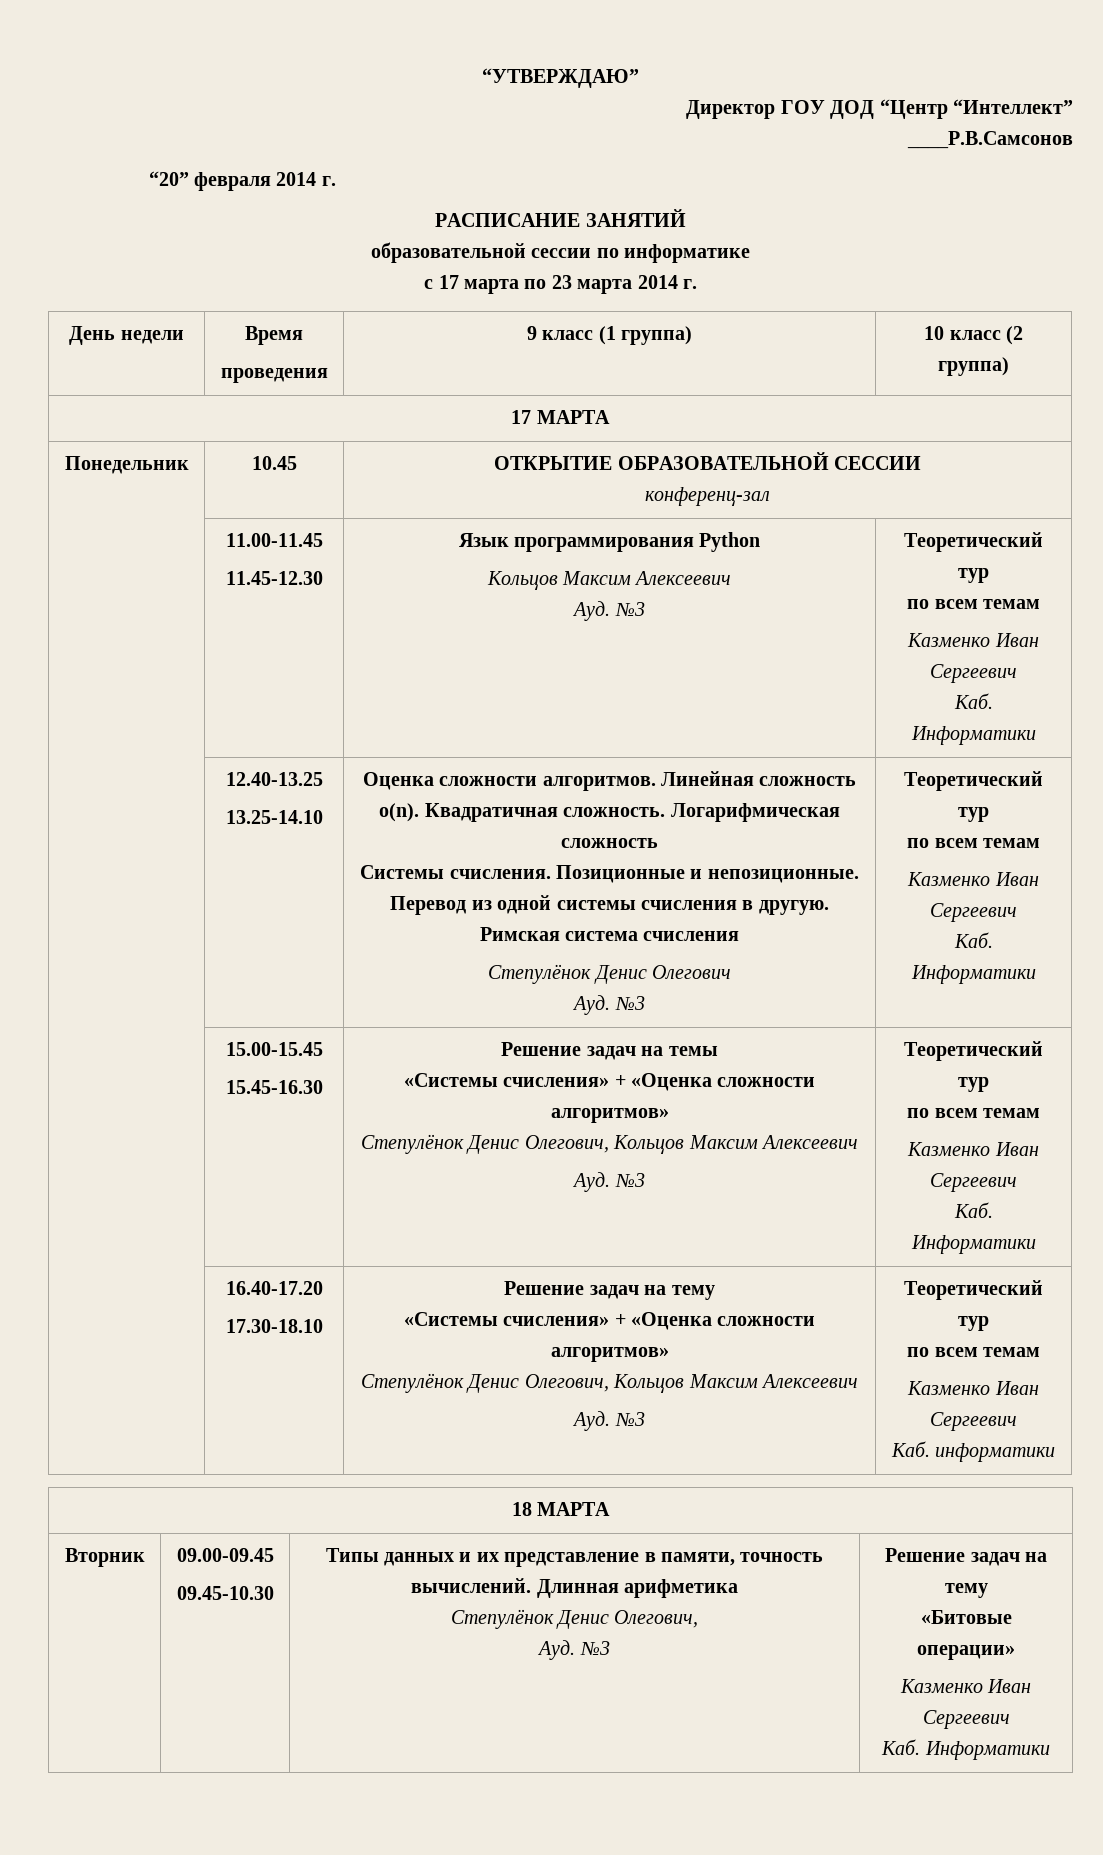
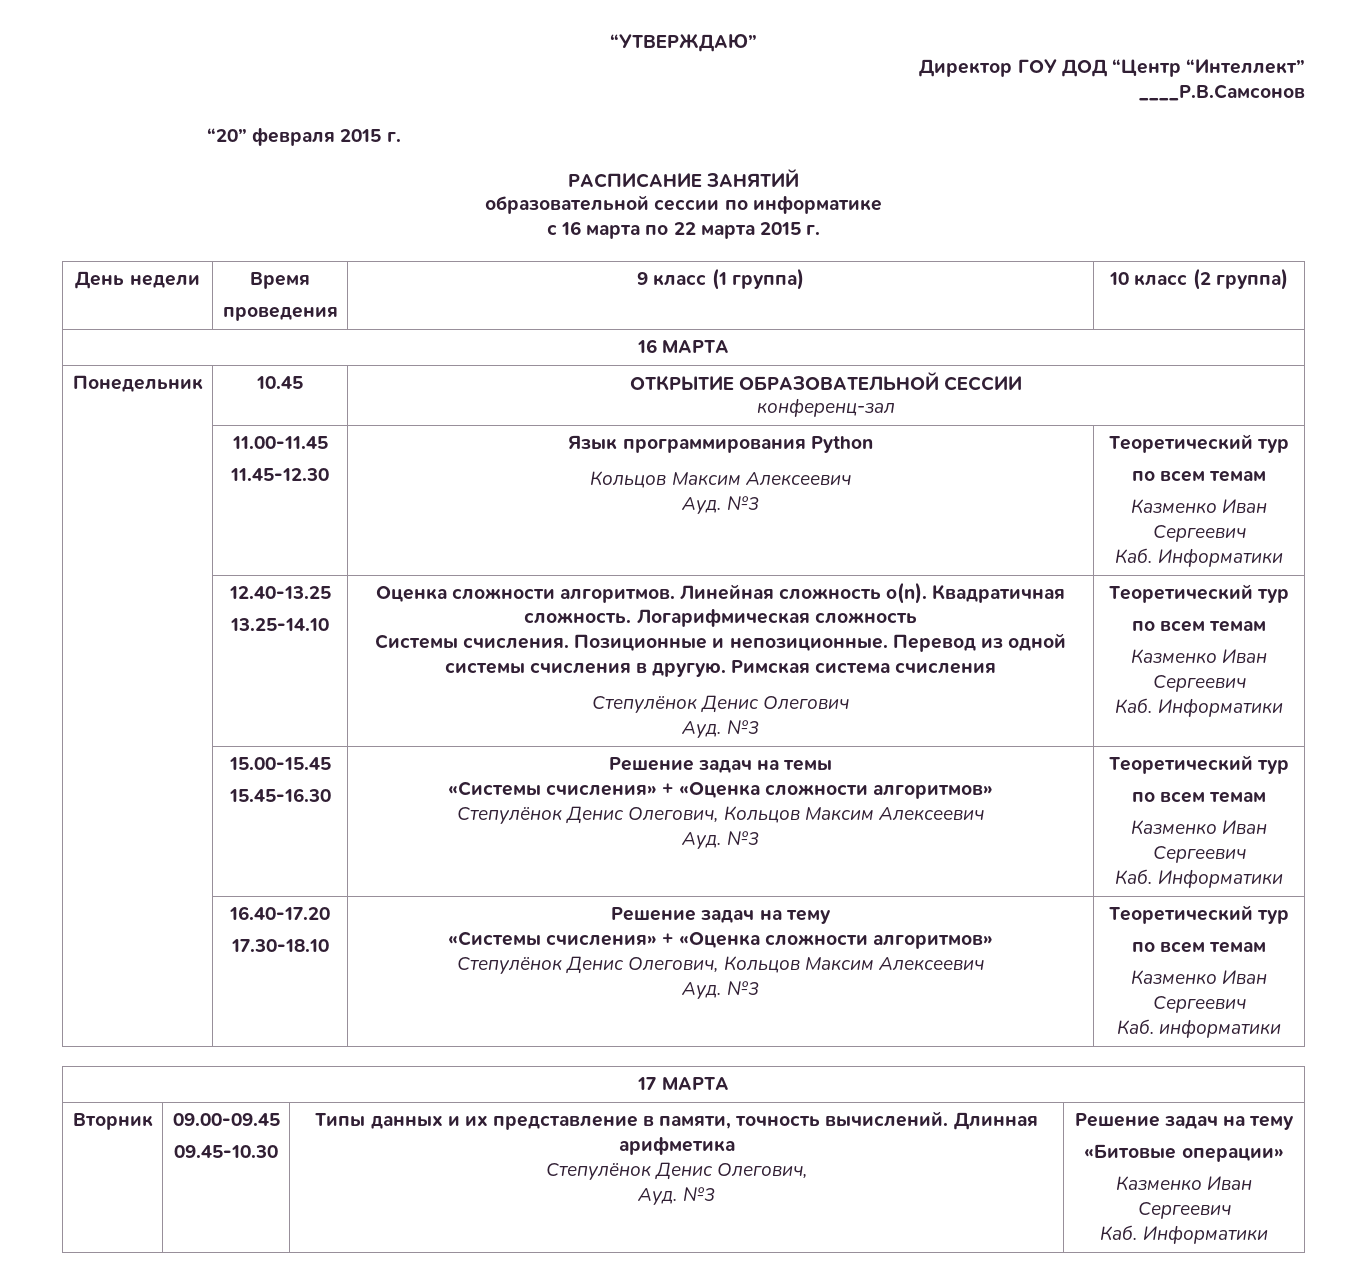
- “20” февраля 2014 г.
+ “20” февраля 2015 г.
- с 17 марта по 23 марта 2014 г.
+ с 16 марта по 22 марта 2015 г.
- 17 МАРТА
+ 16 МАРТА
- 18 МАРТА
+ 17 МАРТА

